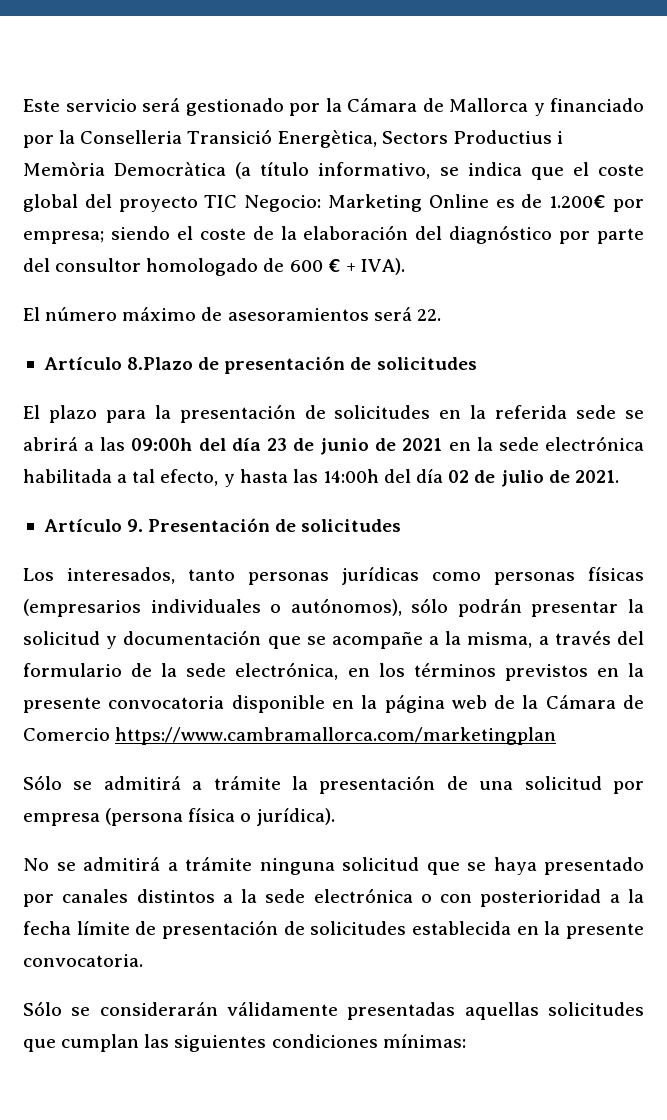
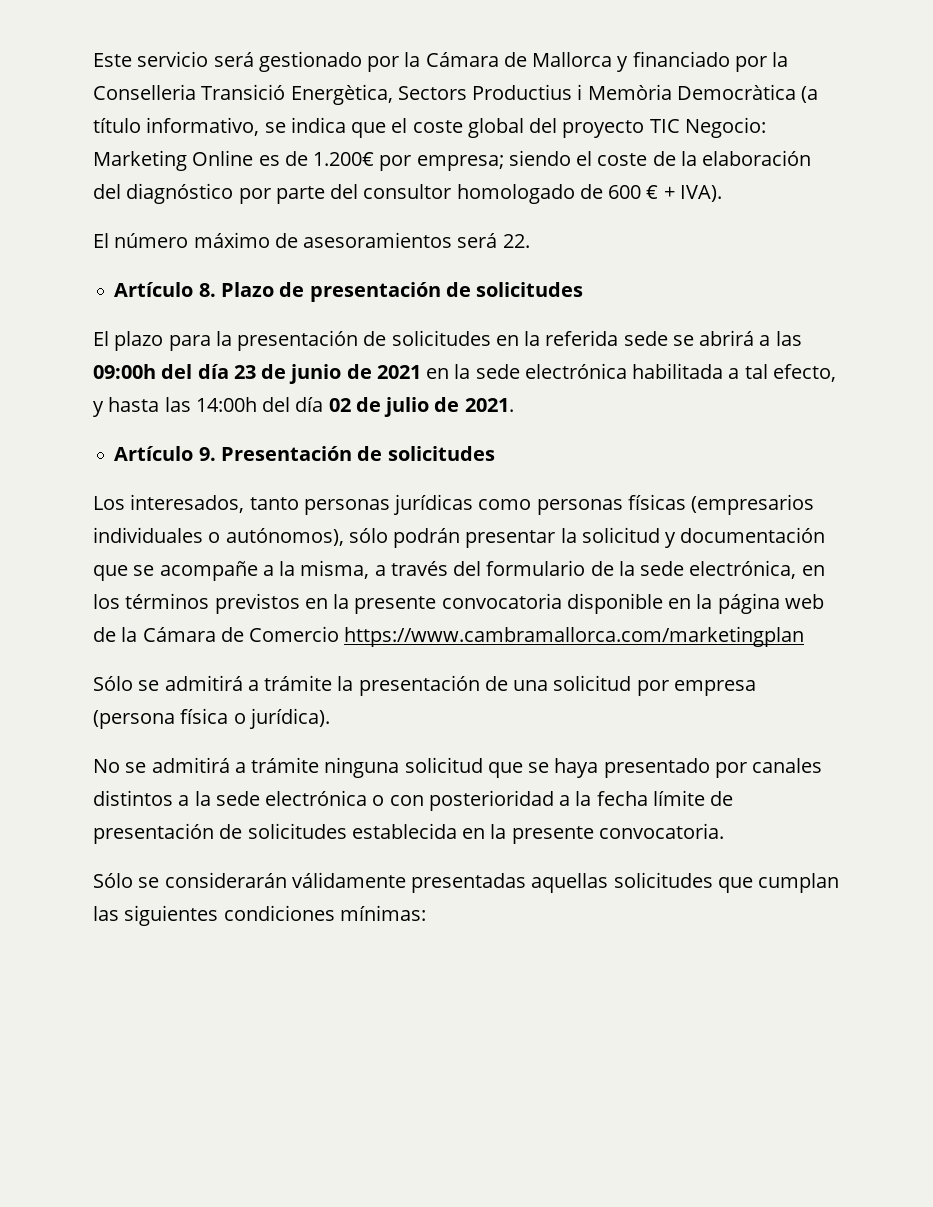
- Artículo 8.Plazo de presentación de solicitudes
+ Artículo 8. Plazo de presentación de solicitudes

